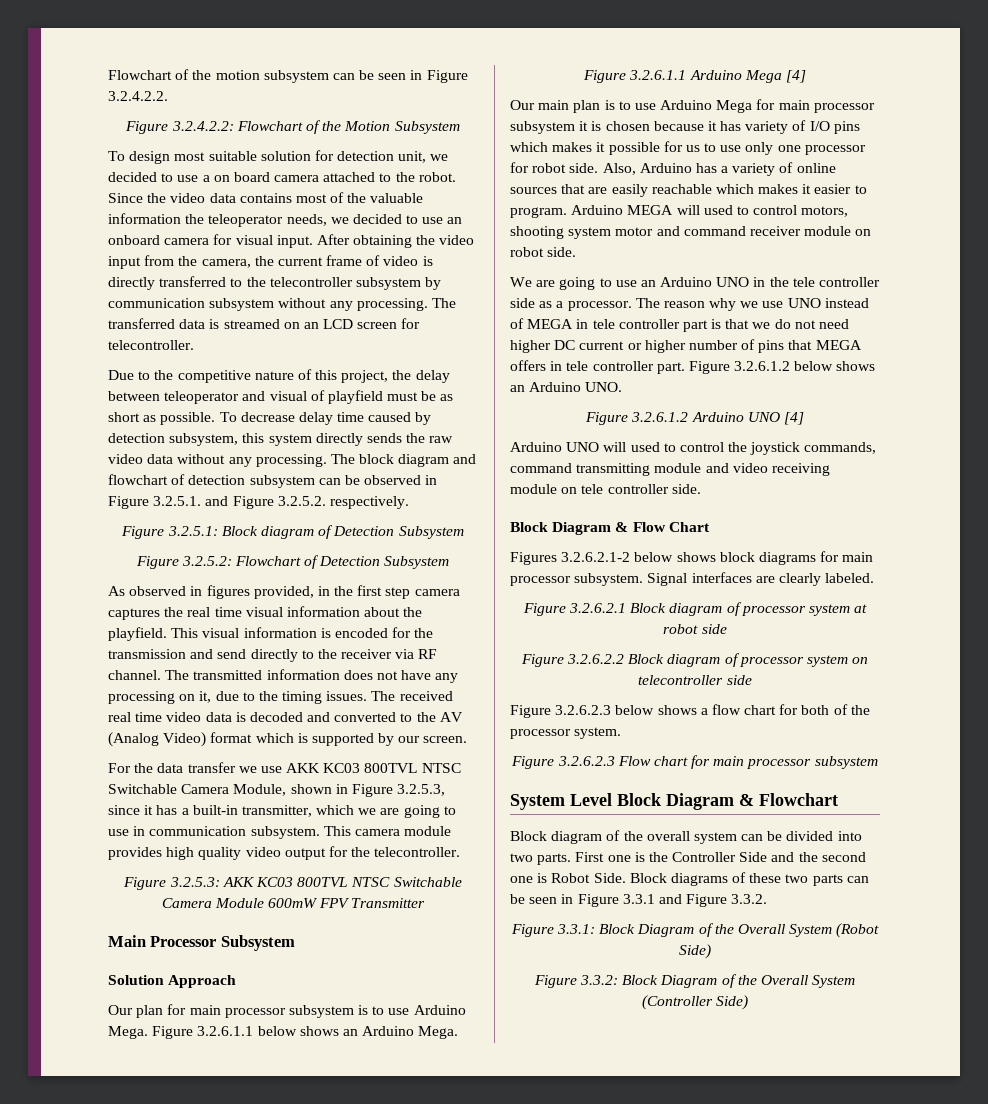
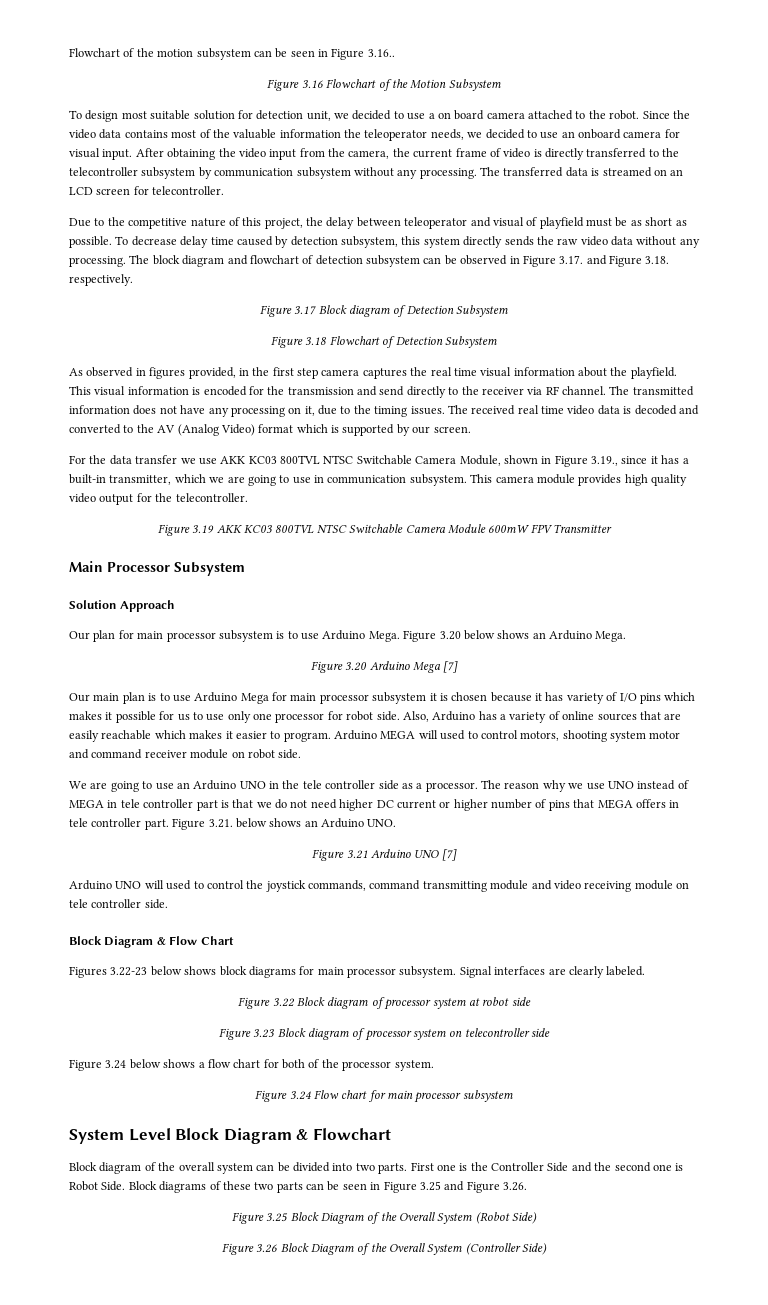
- Flowchart of the motion subsystem can be seen in Figure 3.2.4.2.2.
- Figure 3.2.4.2.2: Flowchart of the Motion Subsystem
+ Flowchart of the motion subsystem can be seen in Figure 3.16..
+ Figure 3.16 Flowchart of the Motion Subsystem
- The block diagram and flowchart of detection subsystem can be observed in Figure 3.2.5.1. and Figure 3.2.5.2. respectively.
+ The block diagram and flowchart of detection subsystem can be observed in Figure 3.17. and Figure 3.18. respectively.
- Figure 3.2.5.1: Block diagram of Detection Subsystem
+ Figure 3.17 Block diagram of Detection Subsystem
- Figure 3.2.5.2: Flowchart of Detection Subsystem
+ Figure 3.18 Flowchart of Detection Subsystem
- For the data transfer we use AKK KC03 800TVL NTSC Switchable Camera Module, shown in Figure 3.2.5.3, since it has a built-in transmitter, which we are going to use in communication subsystem.
+ For the data transfer we use AKK KC03 800TVL NTSC Switchable Camera Module, shown in Figure 3.19., since it has a built-in transmitter, which we are going to use in communication subsystem.
- Figure 3.2.5.3: AKK KC03 800TVL NTSC Switchable Camera Module 600mW FPV Transmitter
+ Figure 3.19 AKK KC03 800TVL NTSC Switchable Camera Module 600mW FPV Transmitter
- Figure 3.2.6.1.1 below shows an Arduino Mega.
+ Figure 3.20 below shows an Arduino Mega.
- Figure 3.2.6.1.1 Arduino Mega [4]
+ Figure 3.20 Arduino Mega [7]
- Figure 3.2.6.1.2 below shows an Arduino UNO.
+ Figure 3.21. below shows an Arduino UNO.
- Figure 3.2.6.1.2 Arduino UNO [4]
+ Figure 3.21 Arduino UNO [7]
- Figures 3.2.6.2.1-2 below shows block diagrams for main processor subsystem.
+ Figures 3.22-23 below shows block diagrams for main processor subsystem.
- Figure 3.2.6.2.1 Block diagram of processor system at robot side
+ Figure 3.22 Block diagram of processor system at robot side
- Figure 3.2.6.2.2 Block diagram of processor system on telecontroller side
+ Figure 3.23 Block diagram of processor system on telecontroller side
- Figure 3.2.6.2.3 below shows a flow chart for both of the processor system.
+ Figure 3.24 below shows a flow chart for both of the processor system.
- Figure 3.2.6.2.3 Flow chart for main processor subsystem
+ Figure 3.24 Flow chart for main processor subsystem
- Block diagrams of these two parts can be seen in Figure 3.3.1 and Figure 3.3.2.
- Figure 3.3.1: Block Diagram of the Overall System (Robot Side)
+ Block diagrams of these two parts can be seen in Figure 3.25 and Figure 3.26.
+ Figure 3.25 Block Diagram of the Overall System (Robot Side)
- Figure 3.3.2: Block Diagram of the Overall System (Controller Side)
+ Figure 3.26 Block Diagram of the Overall System (Controller Side)

